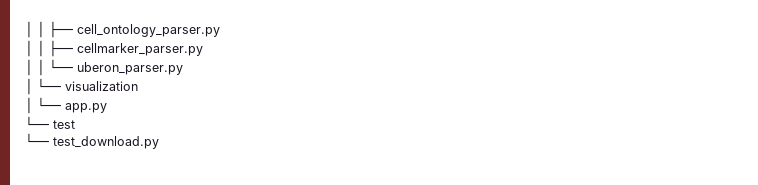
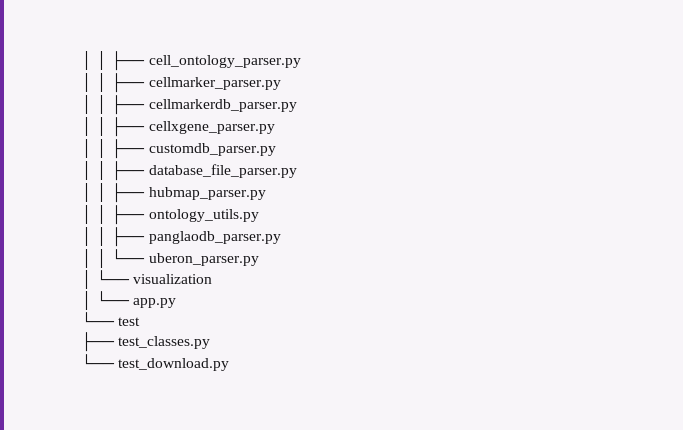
+ │ │ ├── cellmarkerdb_parser.py
+ │ │ ├── cellxgene_parser.py
+ │ │ ├── customdb_parser.py
+ │ │ ├── database_file_parser.py
+ │ │ ├── hubmap_parser.py
+ │ │ ├── ontology_utils.py
+ │ │ ├── panglaodb_parser.py
+ ├── test_classes.py

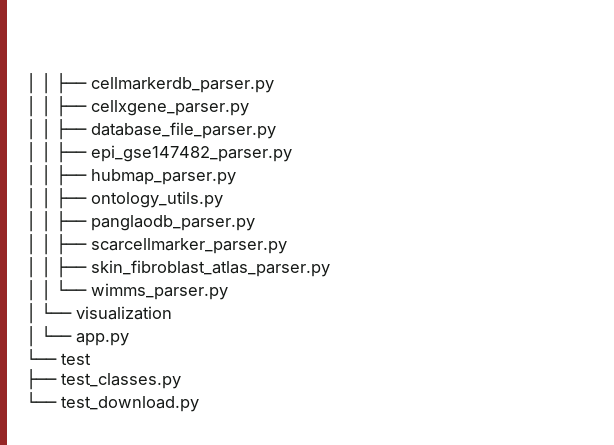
- │ │ ├── cell_ontology_parser.py
- │ │ ├── cellmarker_parser.py
- │ │ ├── customdb_parser.py
  │ │ ├── database_file_parser.py
+ │ │ ├── epi_gse147482_parser.py
+ │ │ ├── scarcellmarker_parser.py
+ │ │ ├── skin_fibroblast_atlas_parser.py
- │ │ └── uberon_parser.py
+ │ │ └── wimms_parser.py

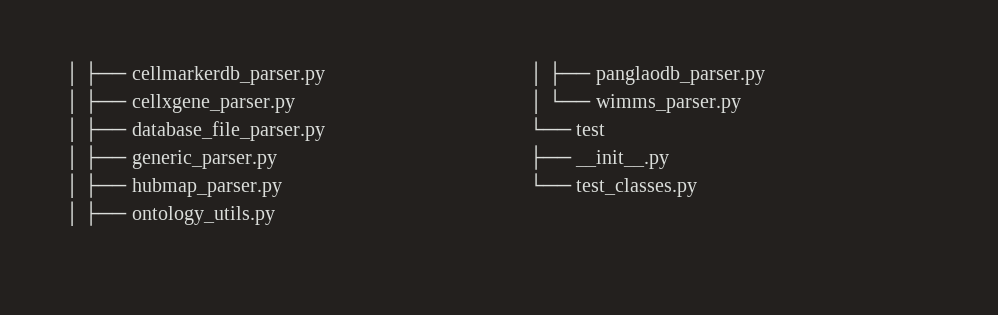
- │ │ ├── cellmarkerdb_parser.py
+ │ ├── cellmarkerdb_parser.py
- │ │ ├── cellxgene_parser.py
+ │ ├── cellxgene_parser.py
- │ │ ├── database_file_parser.py
+ │ ├── database_file_parser.py
- │ │ ├── epi_gse147482_parser.py
- │ │ ├── hubmap_parser.py
+ │ ├── generic_parser.py
+ │ ├── hubmap_parser.py
- │ │ ├── ontology_utils.py
+ │ ├── ontology_utils.py
- │ │ ├── panglaodb_parser.py
+ │ ├── panglaodb_parser.py
- │ │ ├── scarcellmarker_parser.py
- │ │ ├── skin_fibroblast_atlas_parser.py
- │ │ └── wimms_parser.py
- │ └── visualization
- │ └── app.py
+ │ └── wimms_parser.py
- ├── test_classes.py
- └── test_download.py
+ ├── __init__.py
+ └── test_classes.py

